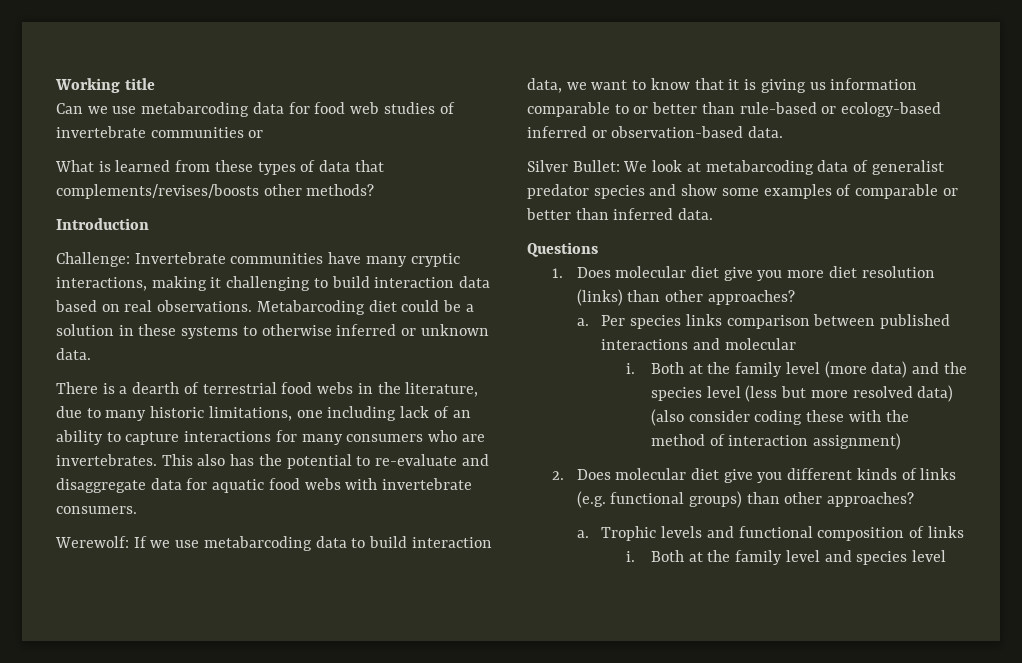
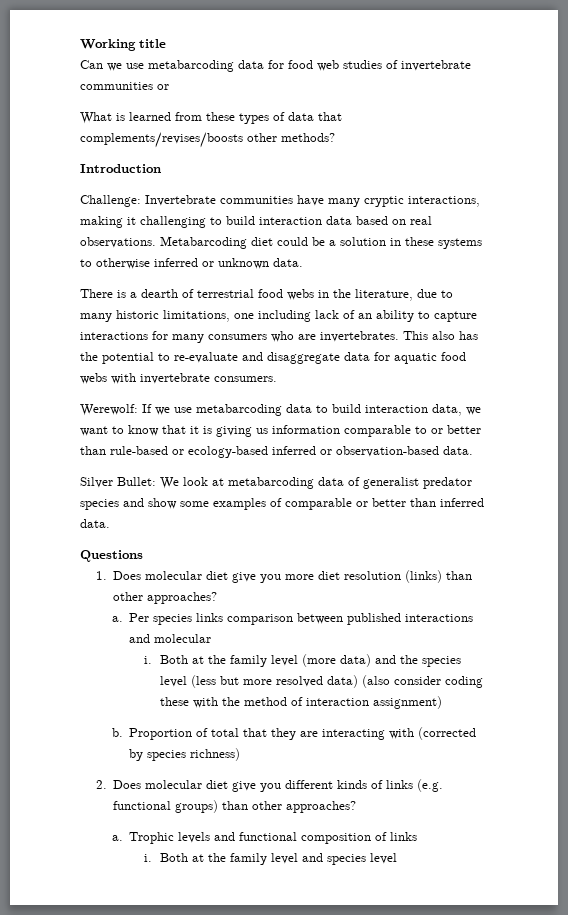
+ b. Proportion of total that they are interacting with (corrected by species richness)

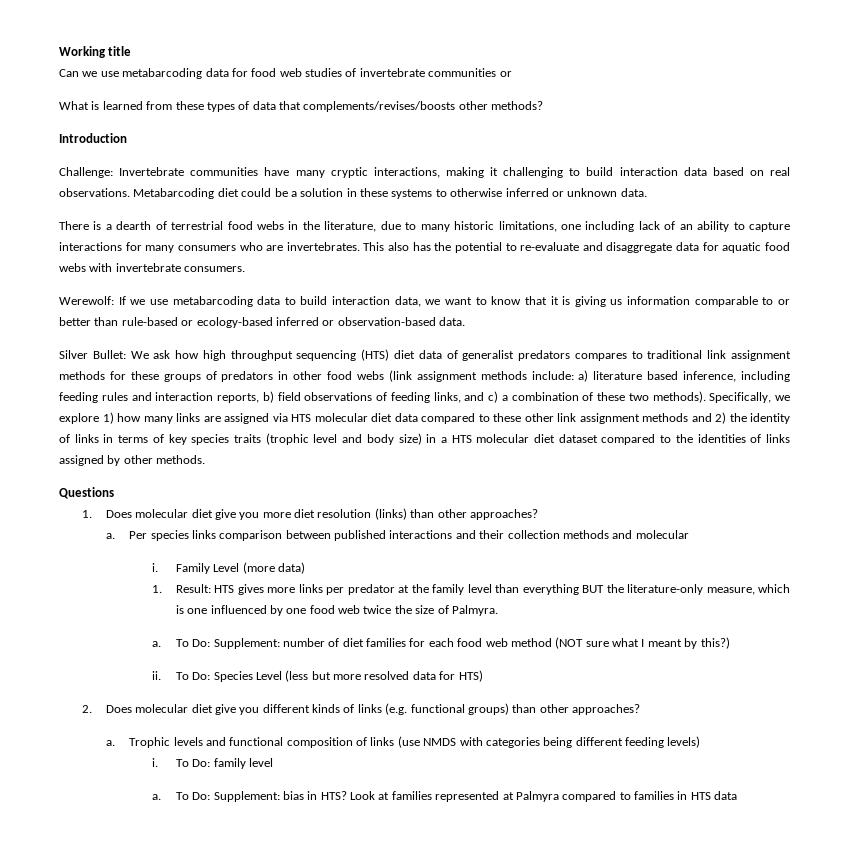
- Silver Bullet: We look at metabarcoding data of generalist predator species and show some examples of comparable or better than inferred data.
+ Silver Bullet: We ask how high throughput sequencing (HTS) diet data of generalist predators compares to traditional link assignment methods for these groups of predators in other food webs (link assignment methods include: a) literature based inference, including feeding rules and interaction reports, b) field observations of feeding links, and c) a combination of these two methods). Specifically, we explore 1) how many links are assigned via HTS molecular diet data compared to these other link assignment methods and 2) the identity of links in terms of key species traits (trophic level and body size) in a HTS molecular diet dataset compared to the identities of links assigned by other methods.
- Per species links comparison between published interactions and molecular
- i. Both at the family level (more data) and the species level (less but more resolved data) (also consider coding these with the method of interaction assignment)
- b. Proportion of total that they are interacting with (corrected by species richness)
+ Per species links comparison between published interactions and their collection methods and molecular
+ i. Family Level (more data)
+ 1. Result: HTS gives more links per predator at the family level than everything BUT the literature-only measure, which is one influenced by one food web twice the size of Palmyra.
+ a. To Do: Supplement: number of diet families for each food web method (NOT sure what I meant by this?)
+ ii. To Do: Species Level (less but more resolved data for HTS)
- Trophic levels and functional composition of links
- i. Both at the family level and species level
+ Trophic levels and functional composition of links (use NMDS with categories being different feeding levels)
+ i. To Do: family level
+ a. To Do: Supplement: bias in HTS? Look at families represented at Palmyra compared to families in HTS data

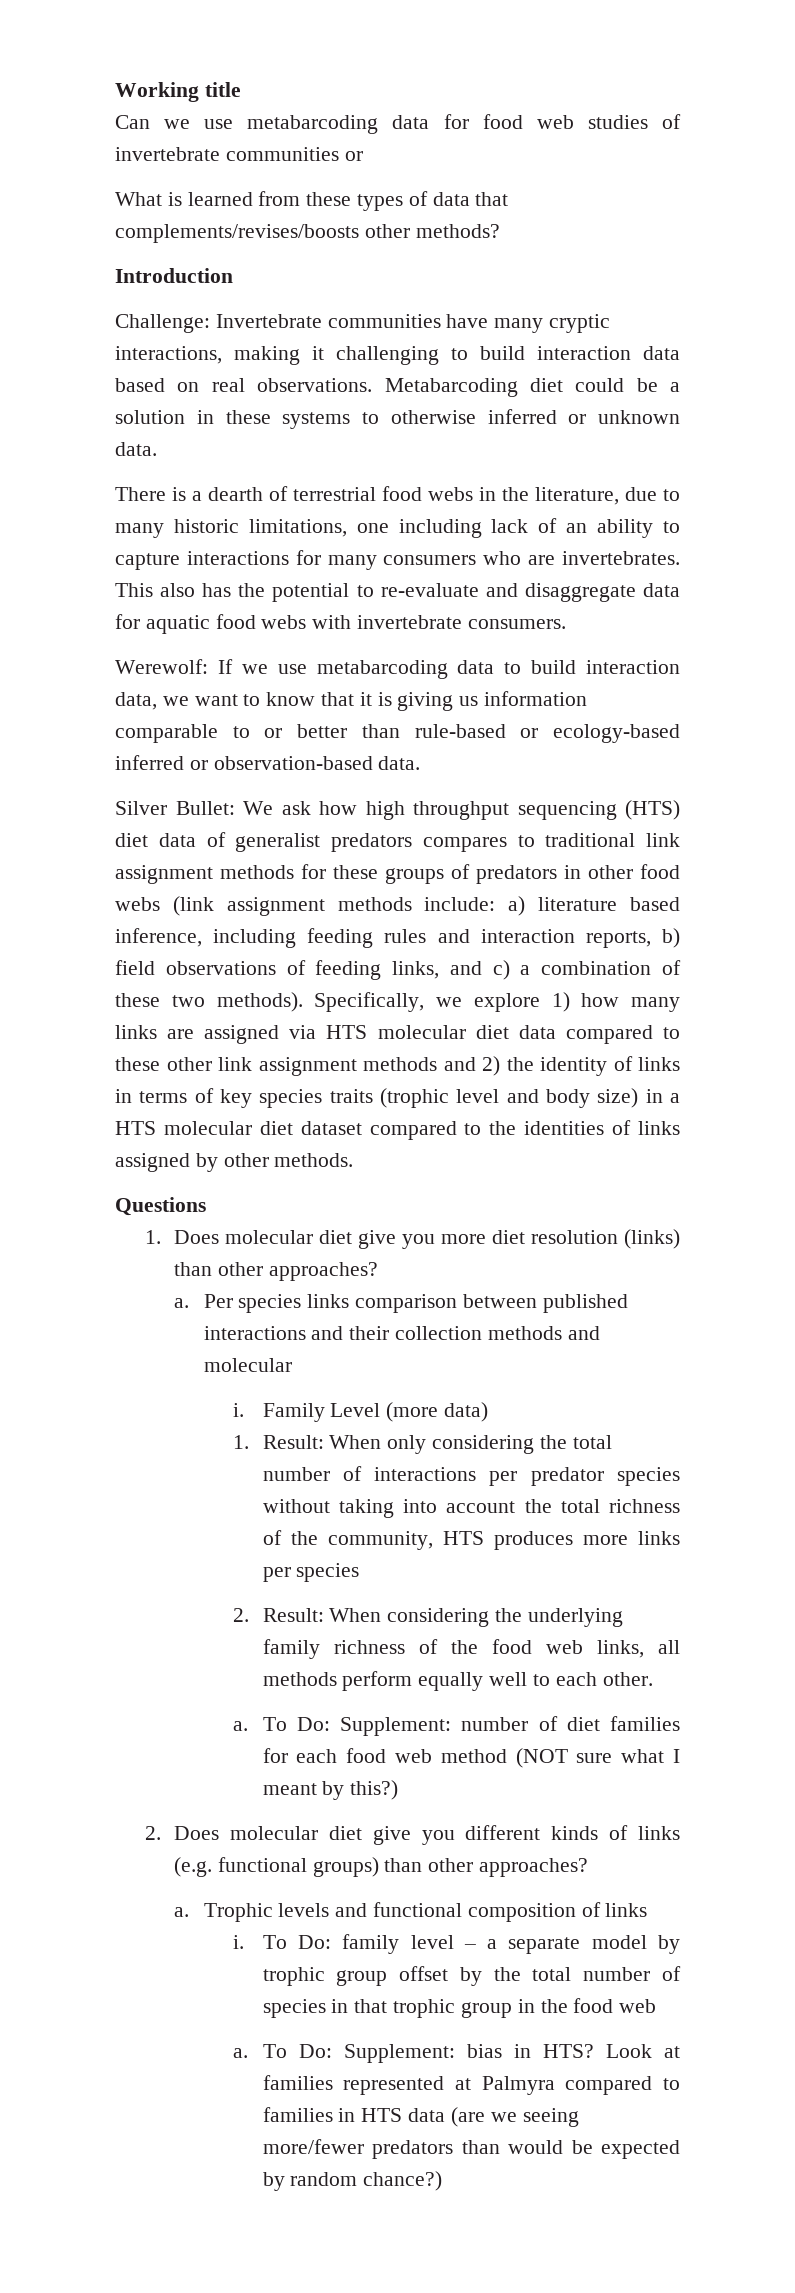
- 1. Result: HTS gives more links per predator at the family level than everything BUT the literature-only measure, which is one influenced by one food web twice the size of Palmyra.
+ 1. Result: When only considering the total number of interactions per predator species without taking into account the total richness of the community, HTS produces more links per species
+ 2. Result: When considering the underlying family richness of the food web links, all methods perform equally well to each other.
- ii. To Do: Species Level (less but more resolved data for HTS)
- Trophic levels and functional composition of links (use NMDS with categories being different feeding levels)
+ Trophic levels and functional composition of links
- To Do: family level
+ To Do: family level – a separate model by trophic group offset by the total number of species in that trophic group in the food web
- Look at families represented at Palmyra compared to families in HTS data
+ Look at families represented at Palmyra compared to families in HTS data (are we seeing more/fewer predators than would be expected by random chance?)

